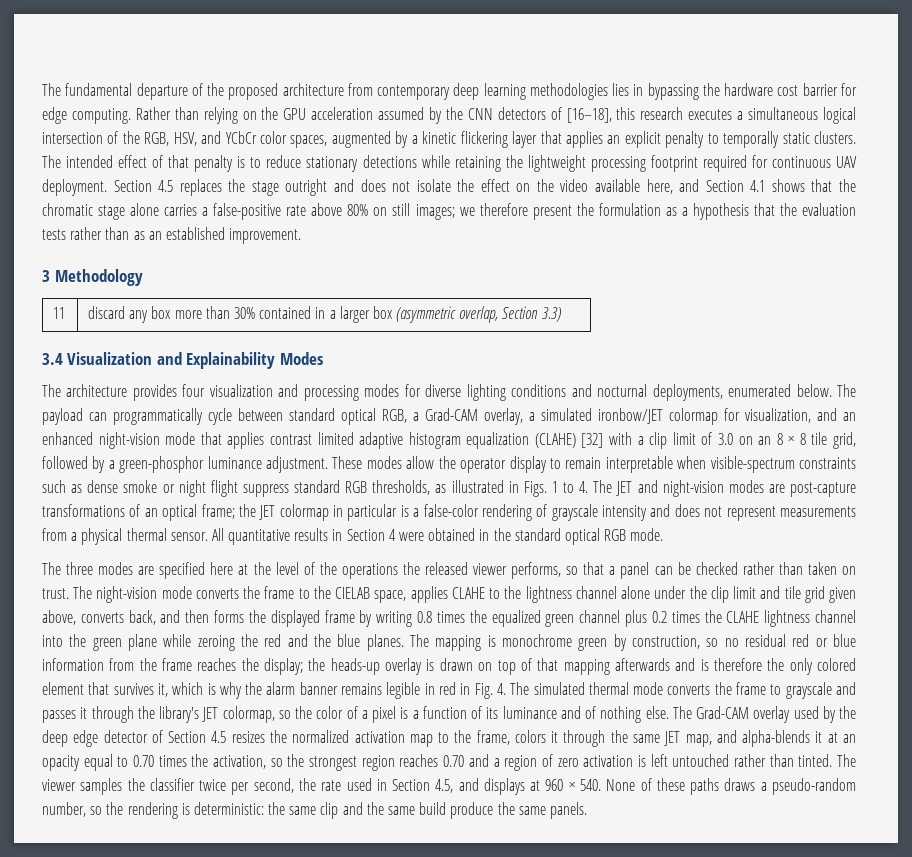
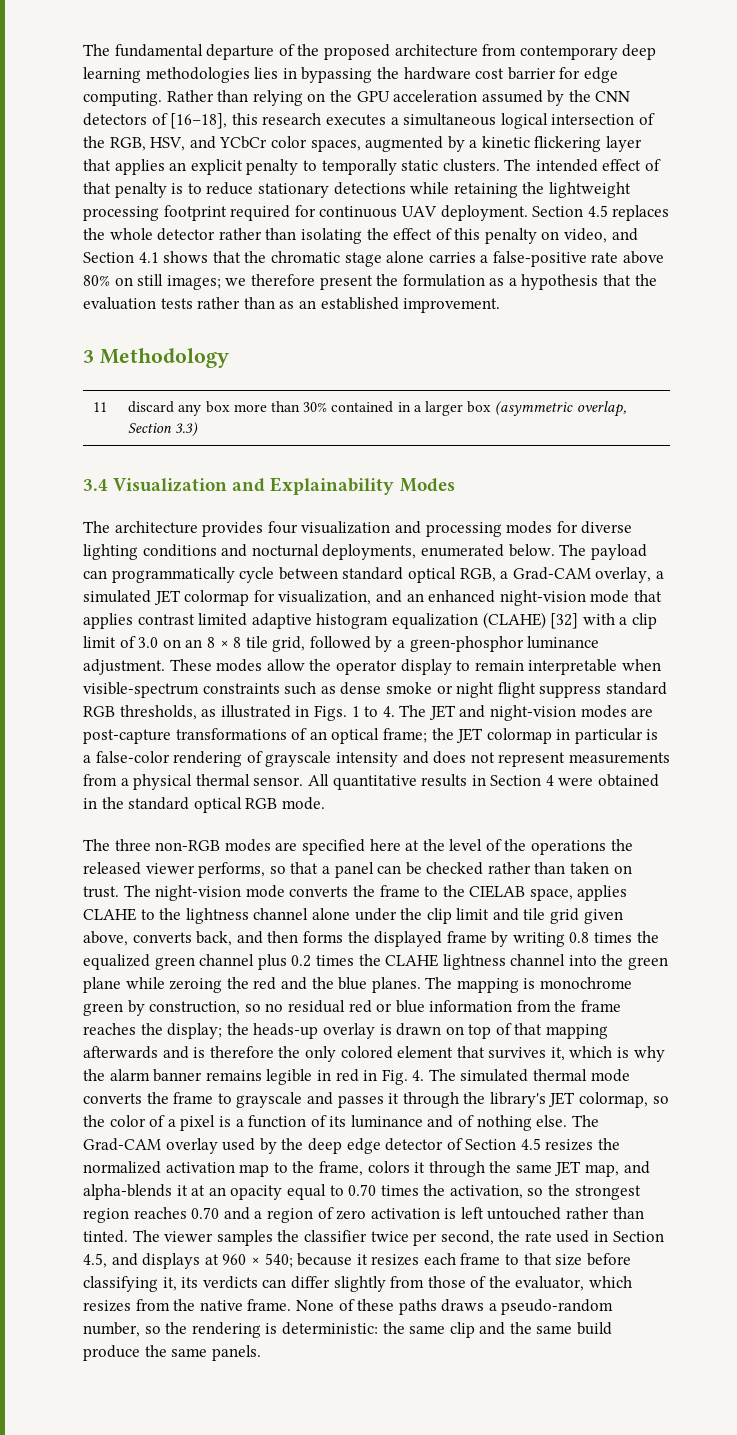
- Section 4.5 replaces the stage outright and does not isolate the effect on the video available here, and Section 4.1 shows that the chromatic stage alone carries a false-positive rate above 80% on still images; we therefore present the formulation as a hypothesis that the evaluation tests rather than as an established improvement.
+ Section 4.5 replaces the whole detector rather than isolating the effect of this penalty on video, and Section 4.1 shows that the chromatic stage alone carries a false-positive rate above 80% on still images; we therefore present the formulation as a hypothesis that the evaluation tests rather than as an established improvement.
- The payload can programmatically cycle between standard optical RGB, a Grad-CAM overlay, a simulated ironbow/JET colormap for visualization, and an enhanced night-vision mode that applies contrast limited adaptive histogram equalization (CLAHE) [32] with a clip limit of 3.0 on an 8 × 8 tile grid, followed by a green-phosphor luminance adjustment.
+ The payload can programmatically cycle between standard optical RGB, a Grad-CAM overlay, a simulated JET colormap for visualization, and an enhanced night-vision mode that applies contrast limited adaptive histogram equalization (CLAHE) [32] with a clip limit of 3.0 on an 8 × 8 tile grid, followed by a green-phosphor luminance adjustment.
- The three modes are specified here at the level of the operations the released viewer performs, so that a panel can be checked rather than taken on trust.
+ The three non-RGB modes are specified here at the level of the operations the released viewer performs, so that a panel can be checked rather than taken on trust.
- The viewer samples the classifier twice per second, the rate used in Section 4.5, and displays at 960 × 540. None of these paths draws a pseudo-random number, so the rendering is deterministic: the same clip and the same build produce the same panels.
+ The viewer samples the classifier twice per second, the rate used in Section 4.5, and displays at 960 × 540; because it resizes each frame to that size before classifying it, its verdicts can differ slightly from those of the evaluator, which resizes from the native frame. None of these paths draws a pseudo-random number, so the rendering is deterministic: the same clip and the same build produce the same panels.

